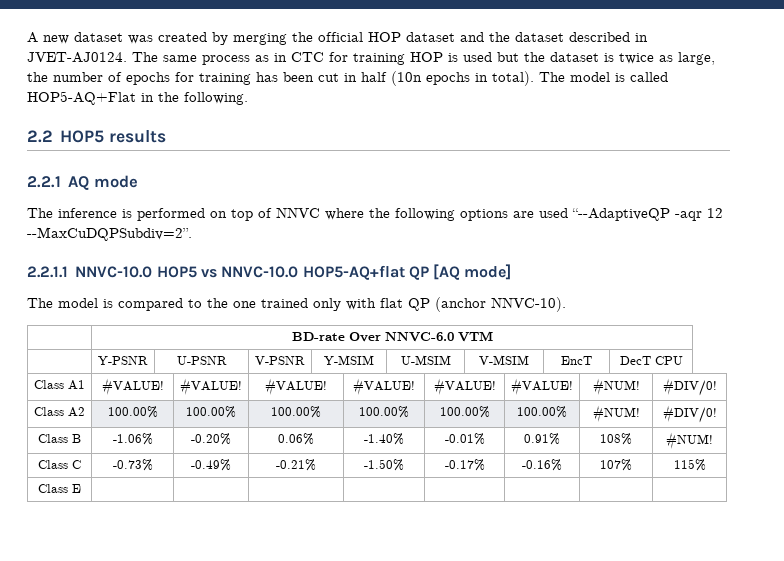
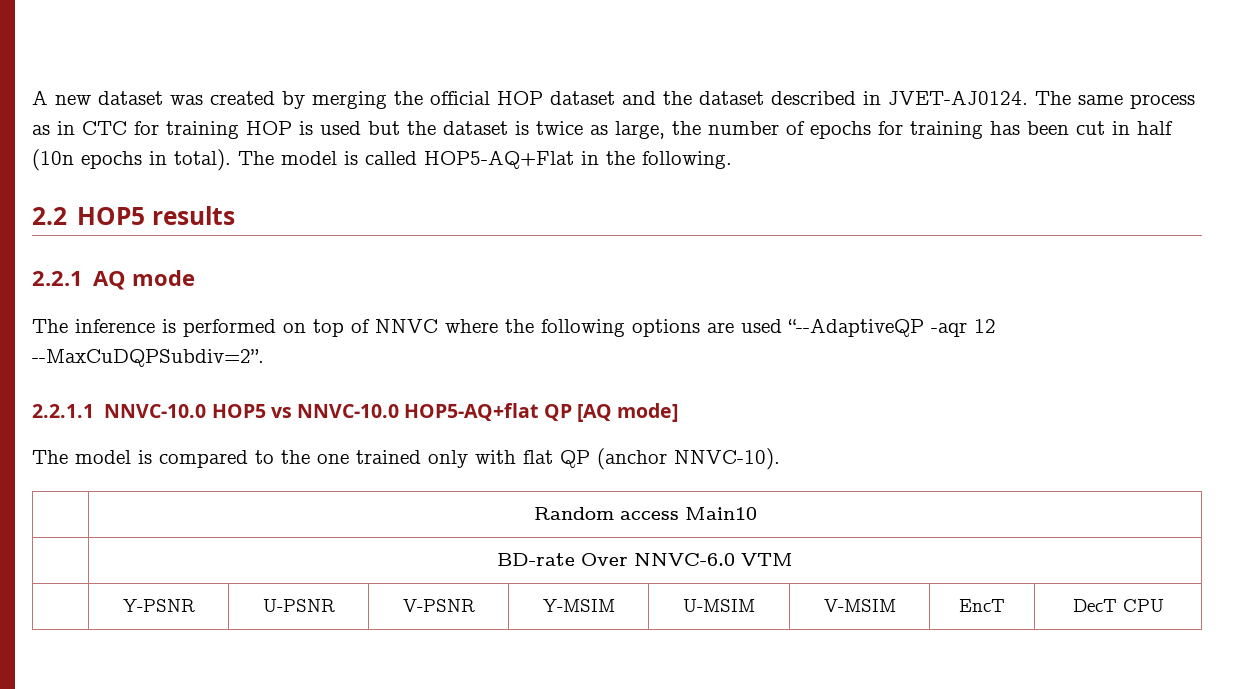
+ | Random access Main10
- Class A1 | #VALUE! | #VALUE! | #VALUE! | #VALUE! | #VALUE! | #VALUE! | #NUM! | #DIV/0!
- Class A2 | 100.00% | 100.00% | 100.00% | 100.00% | 100.00% | 100.00% | #NUM! | #DIV/0!
- Class B | -1.06% | -0.20% | 0.06% | -1.40% | -0.01% | 0.91% | 108% | #NUM!
- Class C | -0.73% | -0.49% | -0.21% | -1.50% | -0.17% | -0.16% | 107% | 115%
- Class E | | | | | | | |

